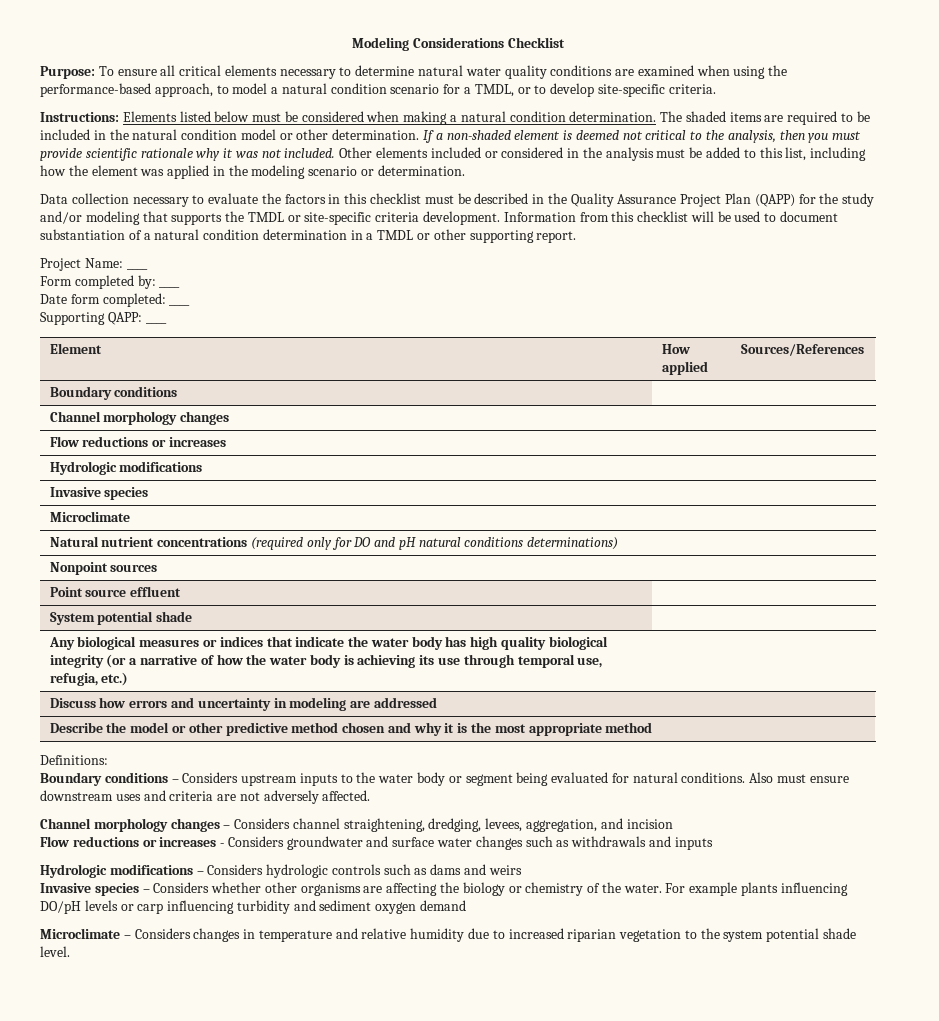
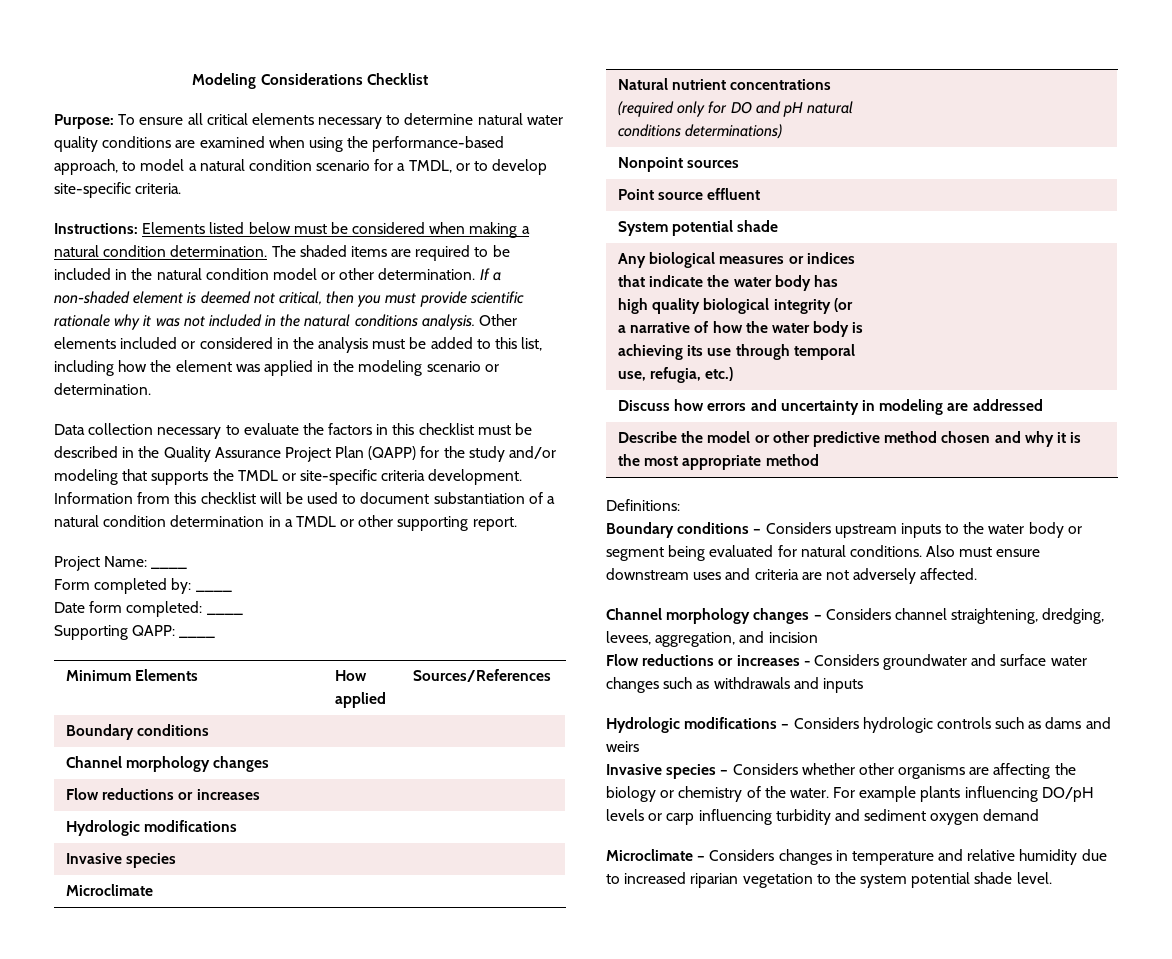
- If a non-shaded element is deemed not critical to the analysis, then you must provide scientific rationale why it was not included.
+ If a non-shaded element is deemed not critical, then you must provide scientific rationale why it was not included in the natural conditions analysis.
- Element | How applied | Sources/References
+ Minimum Elements | How applied | Sources/References

